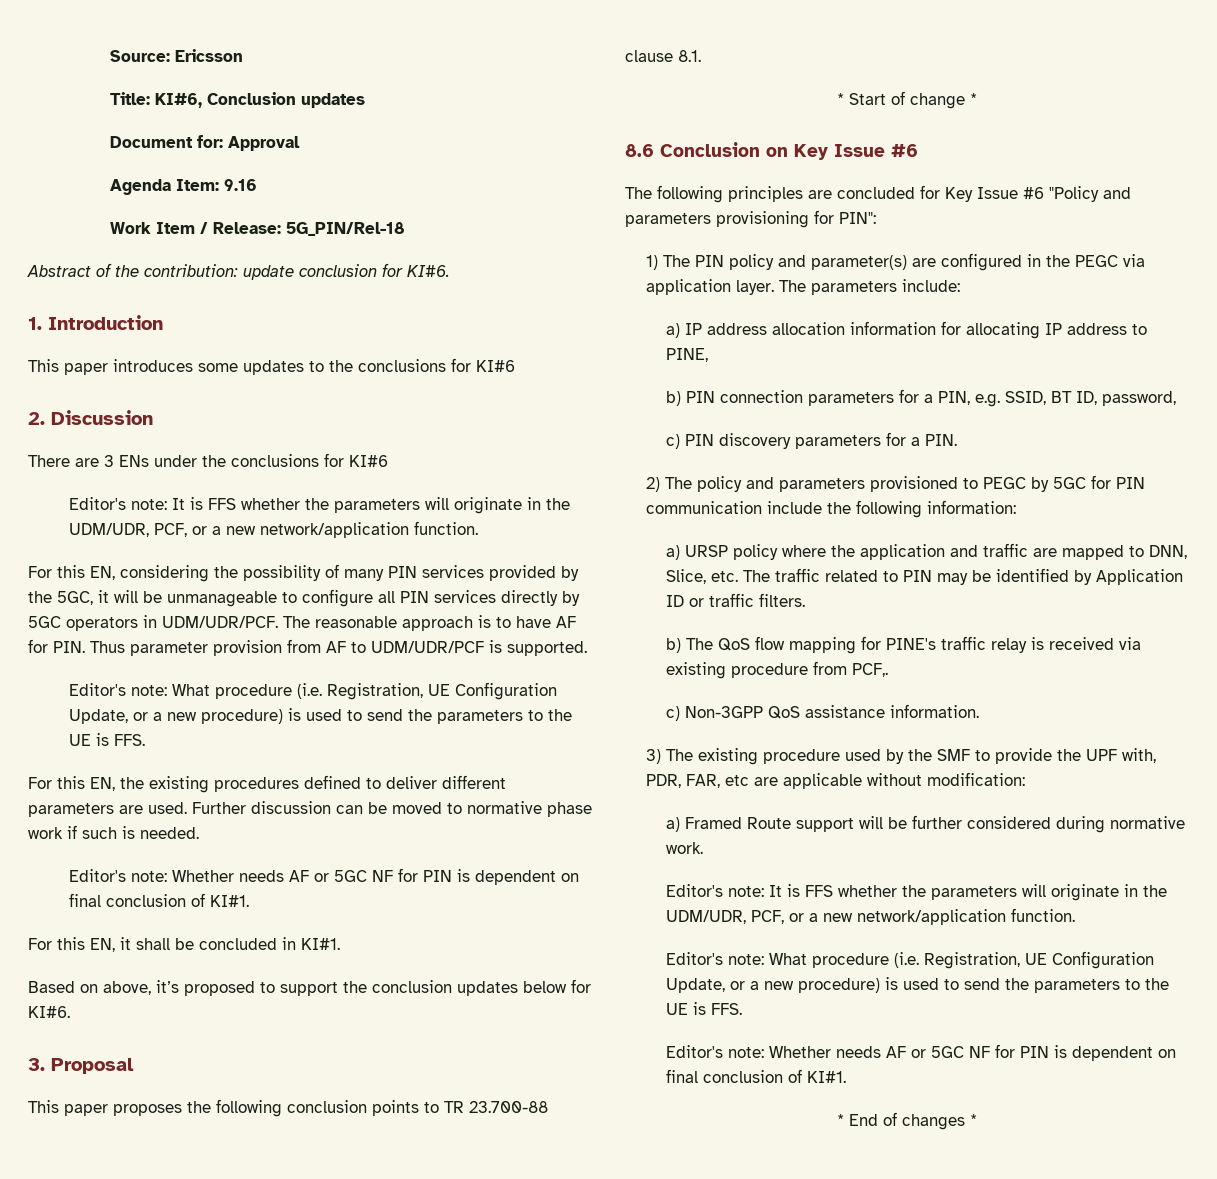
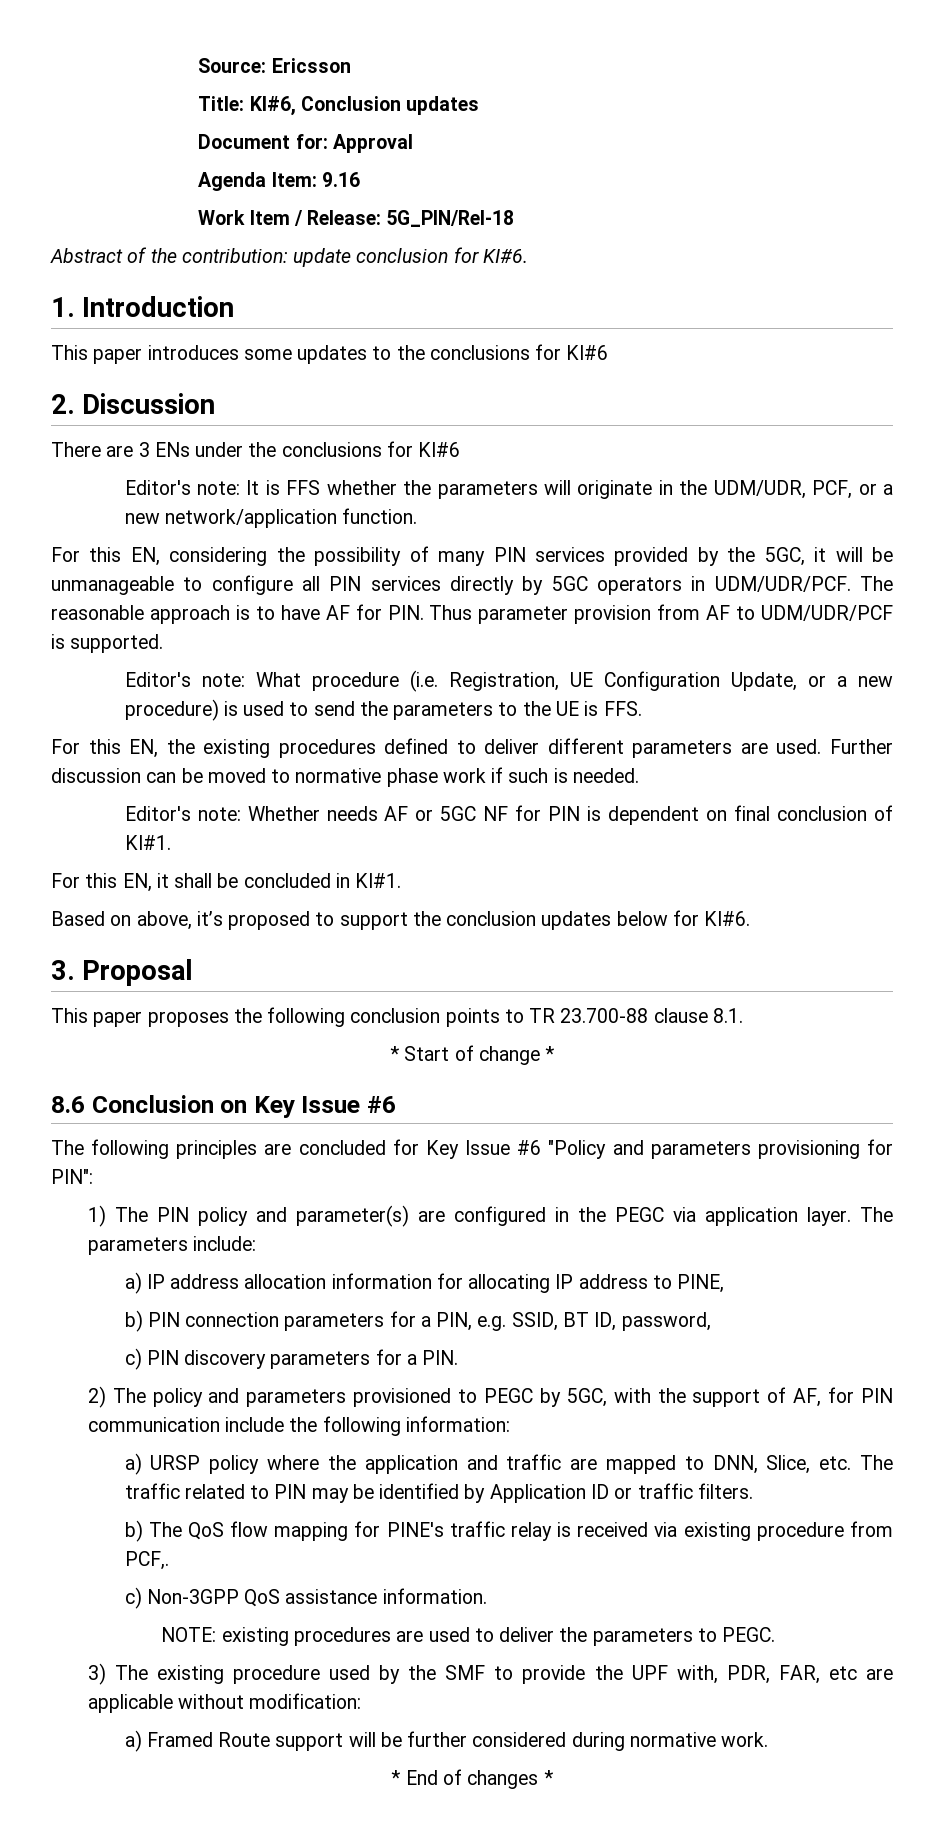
- 2) The policy and parameters provisioned to PEGC by 5GC for PIN communication include the following information:
+ 2) The policy and parameters provisioned to PEGC by 5GC, with the support of AF, for PIN communication include the following information:
+ NOTE: existing procedures are used to deliver the parameters to PEGC.
  a) Framed Route support will be further considered during normative work.
- Editor's note: It is FFS whether the parameters will originate in the UDM/UDR, PCF, or a new network/application function.
- Editor's note: What procedure (i.e. Registration, UE Configuration Update, or a new procedure) is used to send the parameters to the UE is FFS.
- Editor's note: Whether needs AF or 5GC NF for PIN is dependent on final conclusion of KI#1.

